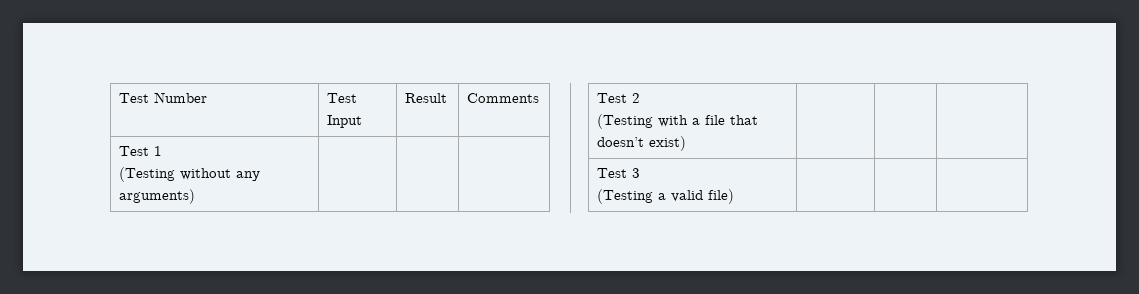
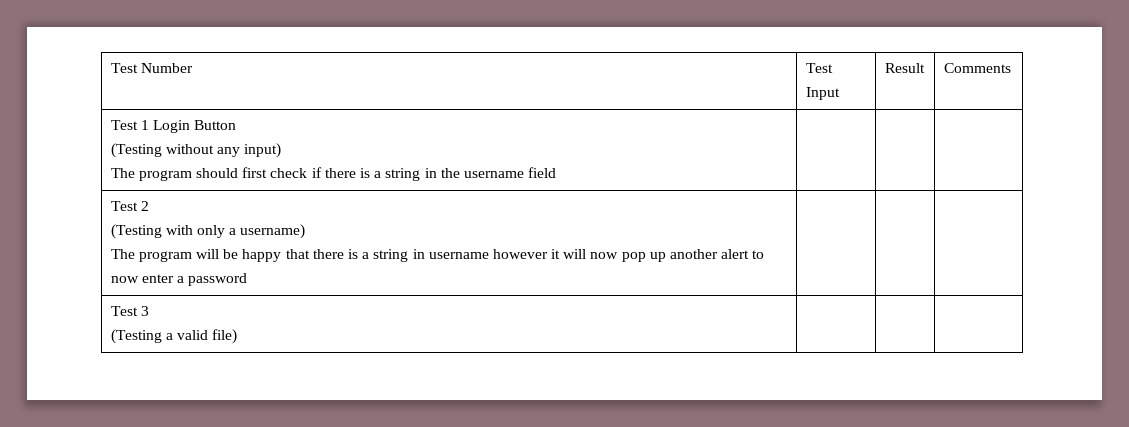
- Test 1
- (Testing without any arguments) | | |
+ Test 1 Login Button
+ (Testing without any input)
+ The program should first check if there is a string in the username field | | |
  Test 2
- (Testing with a file that doesn’t exist) | | |
+ (Testing with only a username)
+ The program will be happy that there is a string in username however it will now pop up another alert to now enter a password | | |

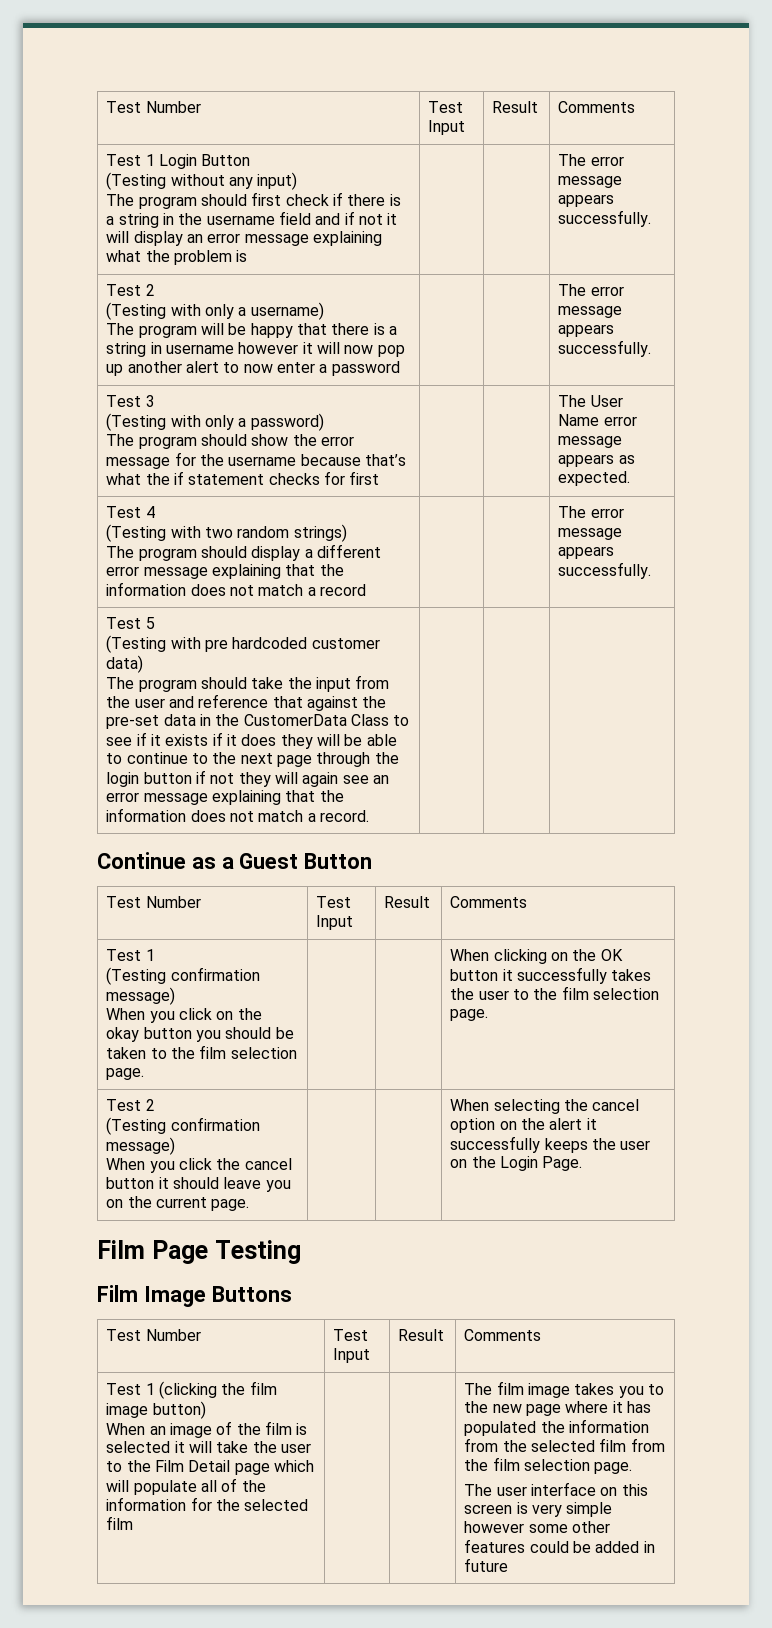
- The program should first check if there is a string in the username field | | |
+ The program should first check if there is a string in the username field and if not it will display an error message explaining what the problem is | | | The error message appears successfully.
  Test 2
  (Testing with only a username)
- The program will be happy that there is a string in username however it will now pop up another alert to now enter a password | | |
+ The program will be happy that there is a string in username however it will now pop up another alert to now enter a password | | | The error message appears successfully.
  Test 3
- (Testing a valid file) | | |
+ (Testing with only a password)
+ The program should show the error message for the username because that’s what the if statement checks for first | | | The User Name error message appears as expected.
+ Test 4
+ (Testing with two random strings)
+ The program should display a different error message explaining that the information does not match a record | | | The error message appears successfully.
+ Test 5
+ (Testing with pre hardcoded customer data)
+ The program should take the input from the user and reference that against the pre-set data in the CustomerData Class to see if it exists if it does they will be able to continue to the next page through the login button if not they will again see an error message explaining that the information does not match a record. | | |
+ Continue as a Guest Button
+ Test Number | Test Input | Result | Comments
+ Test 1
+ (Testing confirmation message)
+ When you click on the okay button you should be taken to the film selection page. | | | When clicking on the OK button it successfully takes the user to the film selection page.
+ Test 2
+ (Testing confirmation message)
+ When you click the cancel button it should leave you on the current page. | | | When selecting the cancel option on the alert it successfully keeps the user on the Login Page.
+ Film Page Testing
+ Film Image Buttons
+ Test Number | Test Input | Result | Comments
+ Test 1 (clicking the film image button)
+ When an image of the film is selected it will take the user to the Film Detail page which will populate all of the information for the selected film | | | The film image takes you to the new page where it has populated the information from the selected film from the film selection page.
+ The user interface on this screen is very simple however some other features could be added in future

